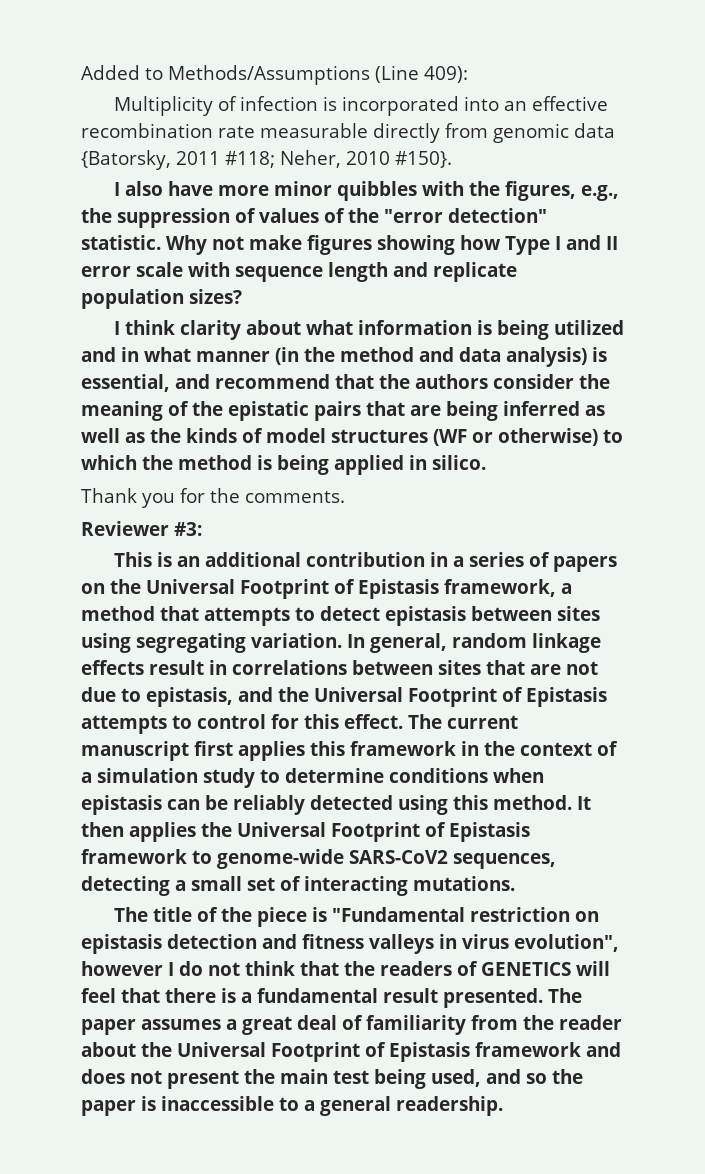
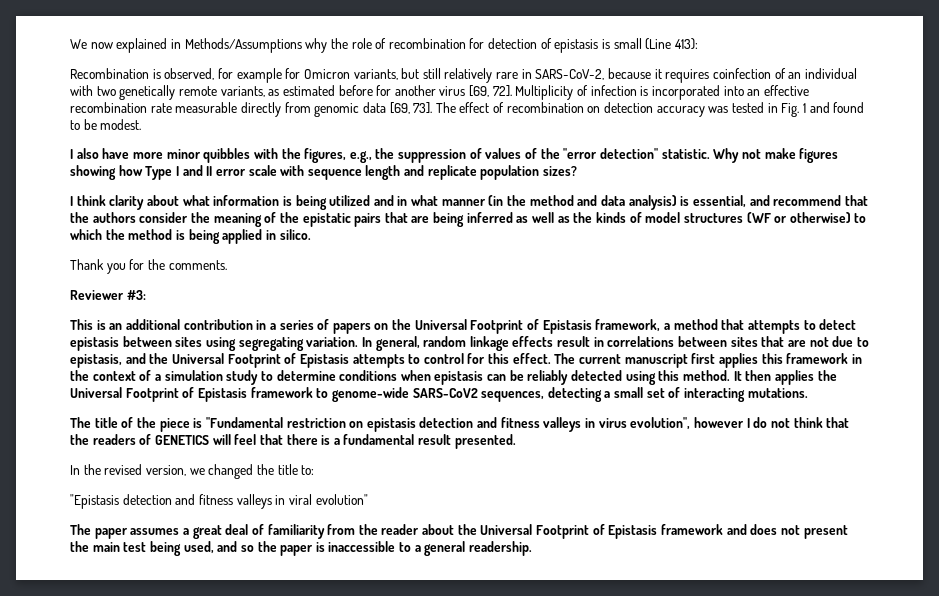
- Added to Methods/Assumptions (Line 409):
- Multiplicity of infection is incorporated into an effective recombination rate measurable directly from genomic data {Batorsky, 2011 #118; Neher, 2010 #150}.
+ We now explained in Methods/Assumptions why the role of recombination for detection of epistasis is small (Line 413):
+ Recombination is observed, for example for Omicron variants, but still relatively rare in SARS-CoV-2, because it requires coinfection of an individual with two genetically remote variants, as estimated before for another virus [69, 72]. Multiplicity of infection is incorporated into an effective recombination rate measurable directly from genomic data [69, 73]. The effect of recombination on detection accuracy was tested in Fig. 1 and found to be modest.
- The title of the piece is "Fundamental restriction on epistasis detection and fitness valleys in virus evolution", however I do not think that the readers of GENETICS will feel that there is a fundamental result presented. The paper assumes a great deal of familiarity from the reader about the Universal Footprint of Epistasis framework and does not present the main test being used, and so the paper is inaccessible to a general readership.
+ The title of the piece is "Fundamental restriction on epistasis detection and fitness valleys in virus evolution", however I do not think that the readers of GENETICS will feel that there is a fundamental result presented.
+ In the revised version, we changed the title to:
+ "Epistasis detection and fitness valleys in viral evolution"
+ The paper assumes a great deal of familiarity from the reader about the Universal Footprint of Epistasis framework and does not present the main test being used, and so the paper is inaccessible to a general readership.

